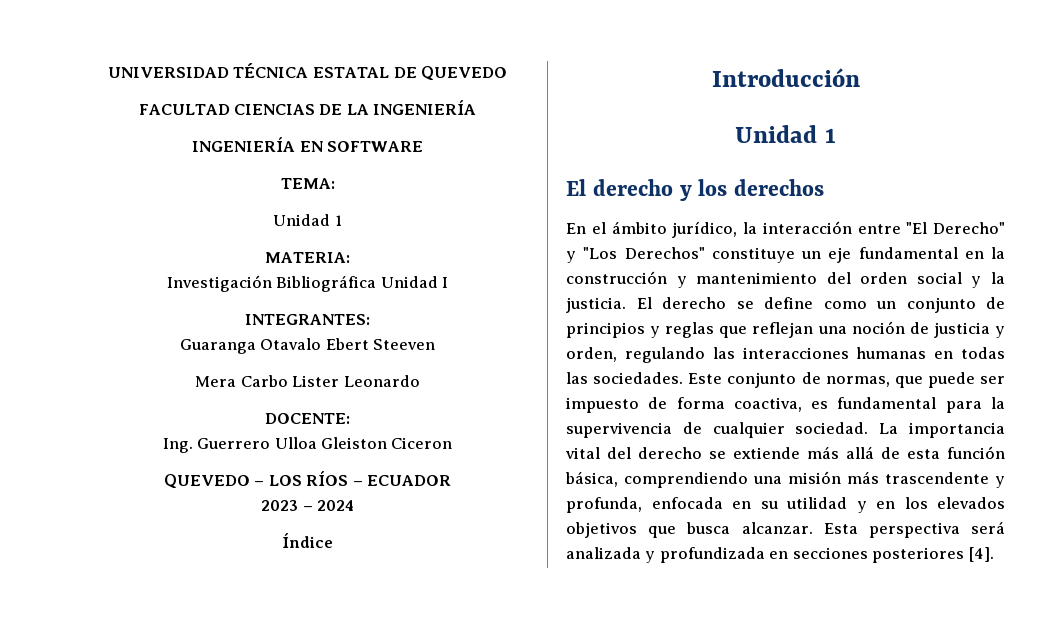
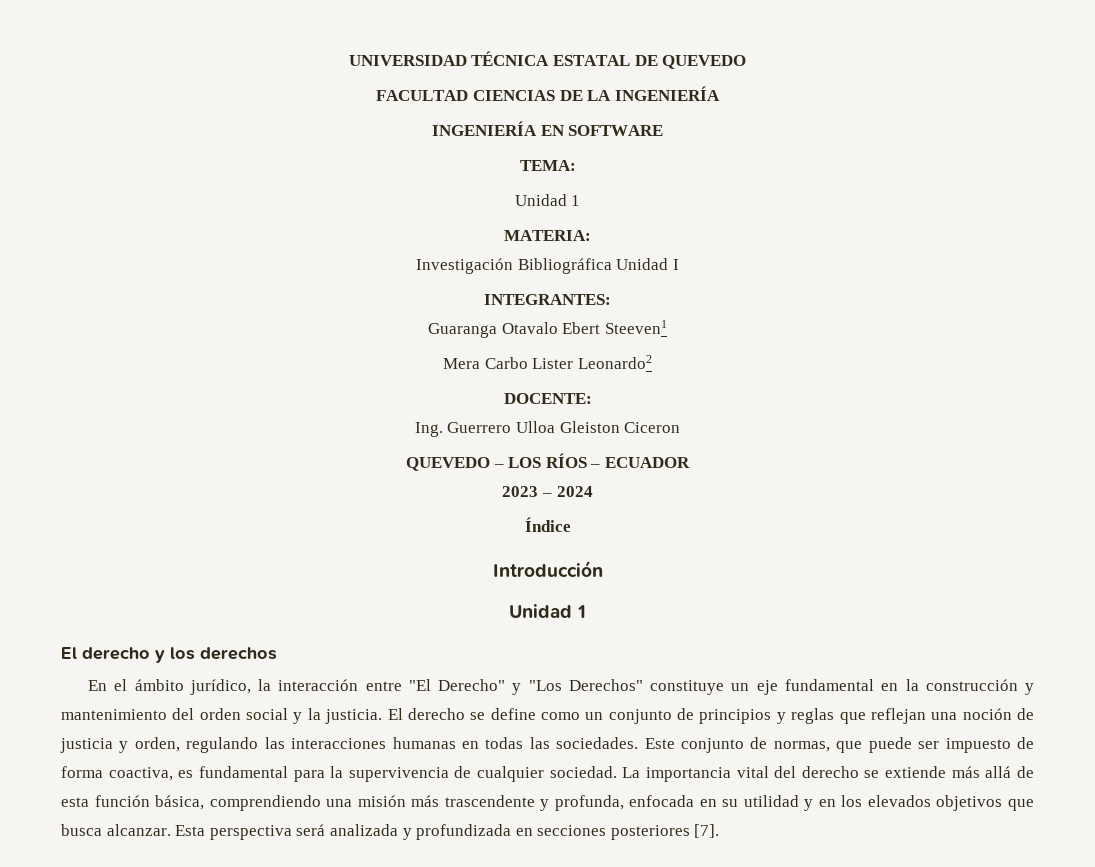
- Guaranga Otavalo Ebert Steeven
+ Guaranga Otavalo Ebert Steeven1
- Mera Carbo Lister Leonardo
+ Mera Carbo Lister Leonardo2
- Esta perspectiva será analizada y profundizada en secciones posteriores [4].
+ Esta perspectiva será analizada y profundizada en secciones posteriores [7].

